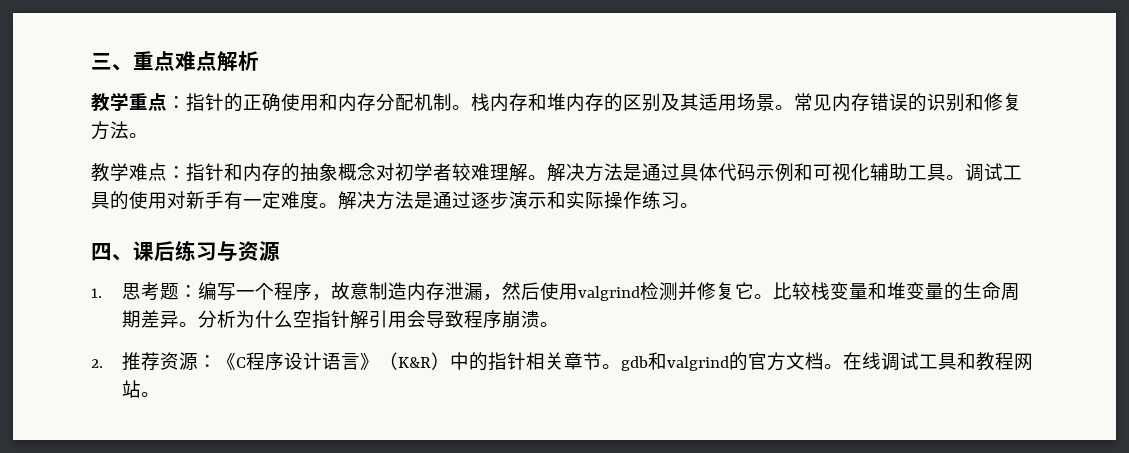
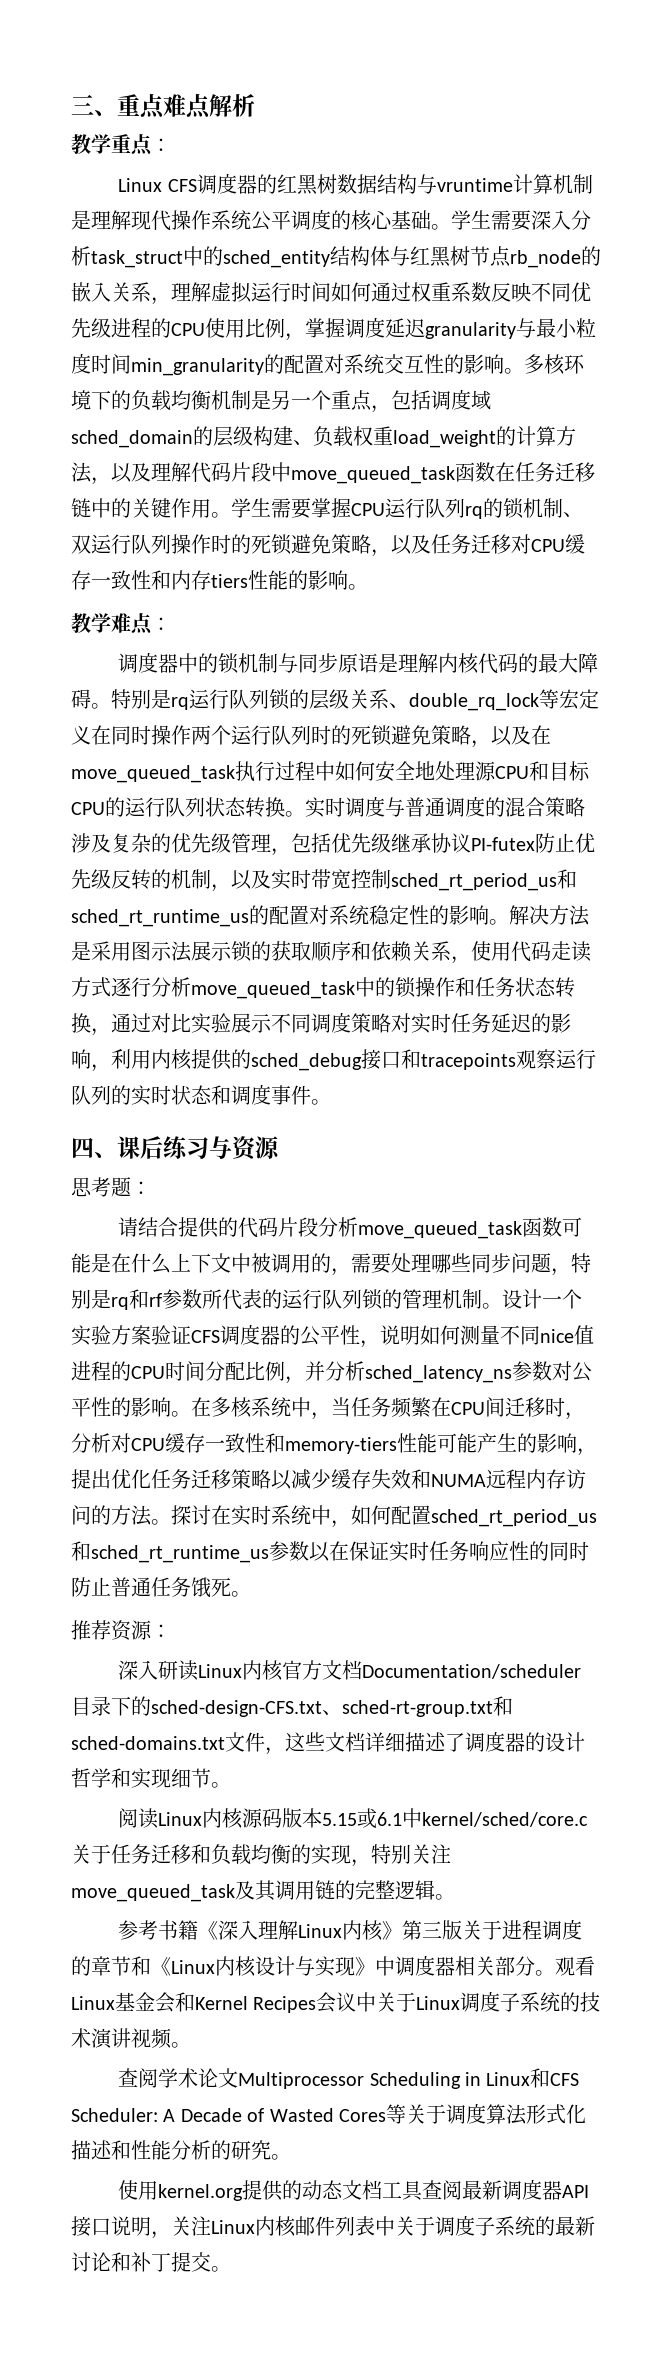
- 教学重点：指针的正确使用和内存分配机制。栈内存和堆内存的区别及其适用场景。常见内存错误的识别和修复方法。
- 教学难点：指针和内存的抽象概念对初学者较难理解。解决方法是通过具体代码示例和可视化辅助工具。调试工具的使用对新手有一定难度。解决方法是通过逐步演示和实际操作练习。
+ 教学重点：
+ Linux CFS调度器的红黑树数据结构与vruntime计算机制是理解现代操作系统公平调度的核心基础。学生需要深入分析task_struct中的sched_entity结构体与红黑树节点rb_node的嵌入关系，理解虚拟运行时间如何通过权重系数反映不同优先级进程的CPU使用比例，掌握调度延迟granularity与最小粒度时间min_granularity的配置对系统交互性的影响。多核环境下的负载均衡机制是另一个重点，包括调度域sched_domain的层级构建、负载权重load_weight的计算方法，以及理解代码片段中move_queued_task函数在任务迁移链中的关键作用。学生需要掌握CPU运行队列rq的锁机制、双运行队列操作时的死锁避免策略，以及任务迁移对CPU缓存一致性和内存tiers性能的影响。
+ 教学难点：
+ 调度器中的锁机制与同步原语是理解内核代码的最大障碍。特别是rq运行队列锁的层级关系、double_rq_lock等宏定义在同时操作两个运行队列时的死锁避免策略，以及在move_queued_task执行过程中如何安全地处理源CPU和目标CPU的运行队列状态转换。实时调度与普通调度的混合策略涉及复杂的优先级管理，包括优先级继承协议PI-futex防止优先级反转的机制，以及实时带宽控制sched_rt_period_us和sched_rt_runtime_us的配置对系统稳定性的影响。解决方法是采用图示法展示锁的获取顺序和依赖关系，使用代码走读方式逐行分析move_queued_task中的锁操作和任务状态转换，通过对比实验展示不同调度策略对实时任务延迟的影响，利用内核提供的sched_debug接口和tracepoints观察运行队列的实时状态和调度事件。
- 1.思考题：编写一个程序，故意制造内存泄漏，然后使用valgrind检测并修复它。比较栈变量和堆变量的生命周期差异。分析为什么空指针解引用会导致程序崩溃。
- 2.推荐资源：《C程序设计语言》（K&R）中的指针相关章节。gdb和valgrind的官方文档。在线调试工具和教程网站。
+ 思考题：
+ 请结合提供的代码片段分析move_queued_task函数可能是在什么上下文中被调用的，需要处理哪些同步问题，特别是rq和rf参数所代表的运行队列锁的管理机制。设计一个实验方案验证CFS调度器的公平性，说明如何测量不同nice值进程的CPU时间分配比例，并分析sched_latency_ns参数对公平性的影响。在多核系统中，当任务频繁在CPU间迁移时，分析对CPU缓存一致性和memory-tiers性能可能产生的影响，提出优化任务迁移策略以减少缓存失效和NUMA远程内存访问的方法。探讨在实时系统中，如何配置sched_rt_period_us和sched_rt_runtime_us参数以在保证实时任务响应性的同时防止普通任务饿死。
+ 推荐资源：
+ 深入研读Linux内核官方文档Documentation/scheduler目录下的sched-design-CFS.txt、sched-rt-group.txt和sched-domains.txt文件，这些文档详细描述了调度器的设计哲学和实现细节。
+ 阅读Linux内核源码版本5.15或6.1中kernel/sched/core.c关于任务迁移和负载均衡的实现，特别关注move_queued_task及其调用链的完整逻辑。
+ 参考书籍《深入理解Linux内核》第三版关于进程调度的章节和《Linux内核设计与实现》中调度器相关部分。观看Linux基金会和Kernel Recipes会议中关于Linux调度子系统的技术演讲视频。
+ 查阅学术论文Multiprocessor Scheduling in Linux和CFS Scheduler: A Decade of Wasted Cores等关于调度算法形式化描述和性能分析的研究。
+ 使用kernel.org提供的动态文档工具查阅最新调度器API接口说明，关注Linux内核邮件列表中关于调度子系统的最新讨论和补丁提交。

